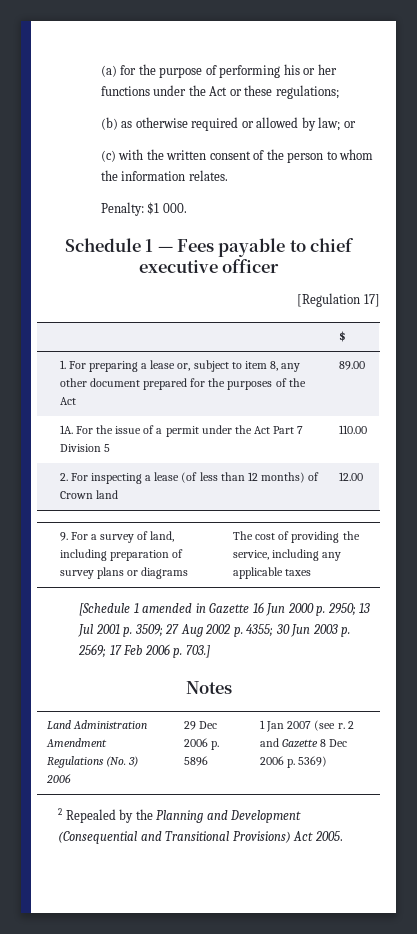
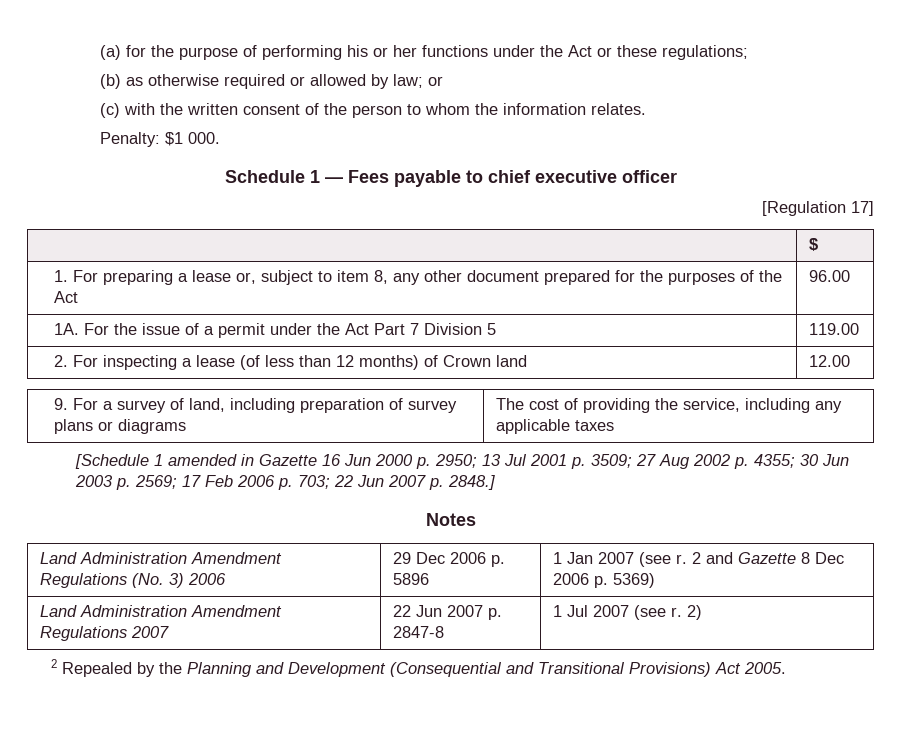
- 1. For preparing a lease or, subject to item 8, any other document prepared for the purposes of the Act | 89.00
+ 1. For preparing a lease or, subject to item 8, any other document prepared for the purposes of the Act | 96.00
- 1A. For the issue of a permit under the Act Part 7 Division 5 | 110.00
+ 1A. For the issue of a permit under the Act Part 7 Division 5 | 119.00
- [Schedule 1 amended in Gazette 16 Jun 2000 p. 2950; 13 Jul 2001 p. 3509; 27 Aug 2002 p. 4355; 30 Jun 2003 p. 2569; 17 Feb 2006 p. 703.]
+ [Schedule 1 amended in Gazette 16 Jun 2000 p. 2950; 13 Jul 2001 p. 3509; 27 Aug 2002 p. 4355; 30 Jun 2003 p. 2569; 17 Feb 2006 p. 703; 22 Jun 2007 p. 2848.]
+ Land Administration Amendment Regulations 2007 | 22 Jun 2007 p. 2847-8 | 1 Jul 2007 (see r. 2)

